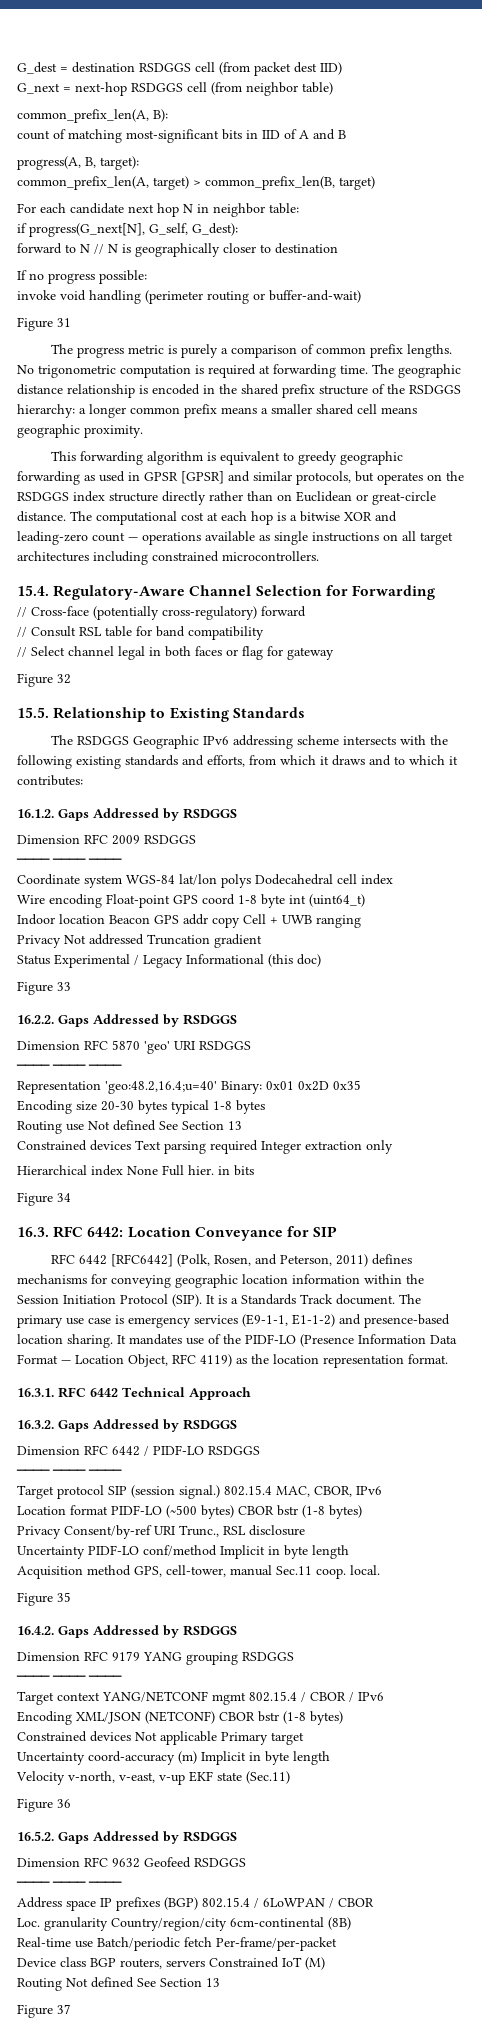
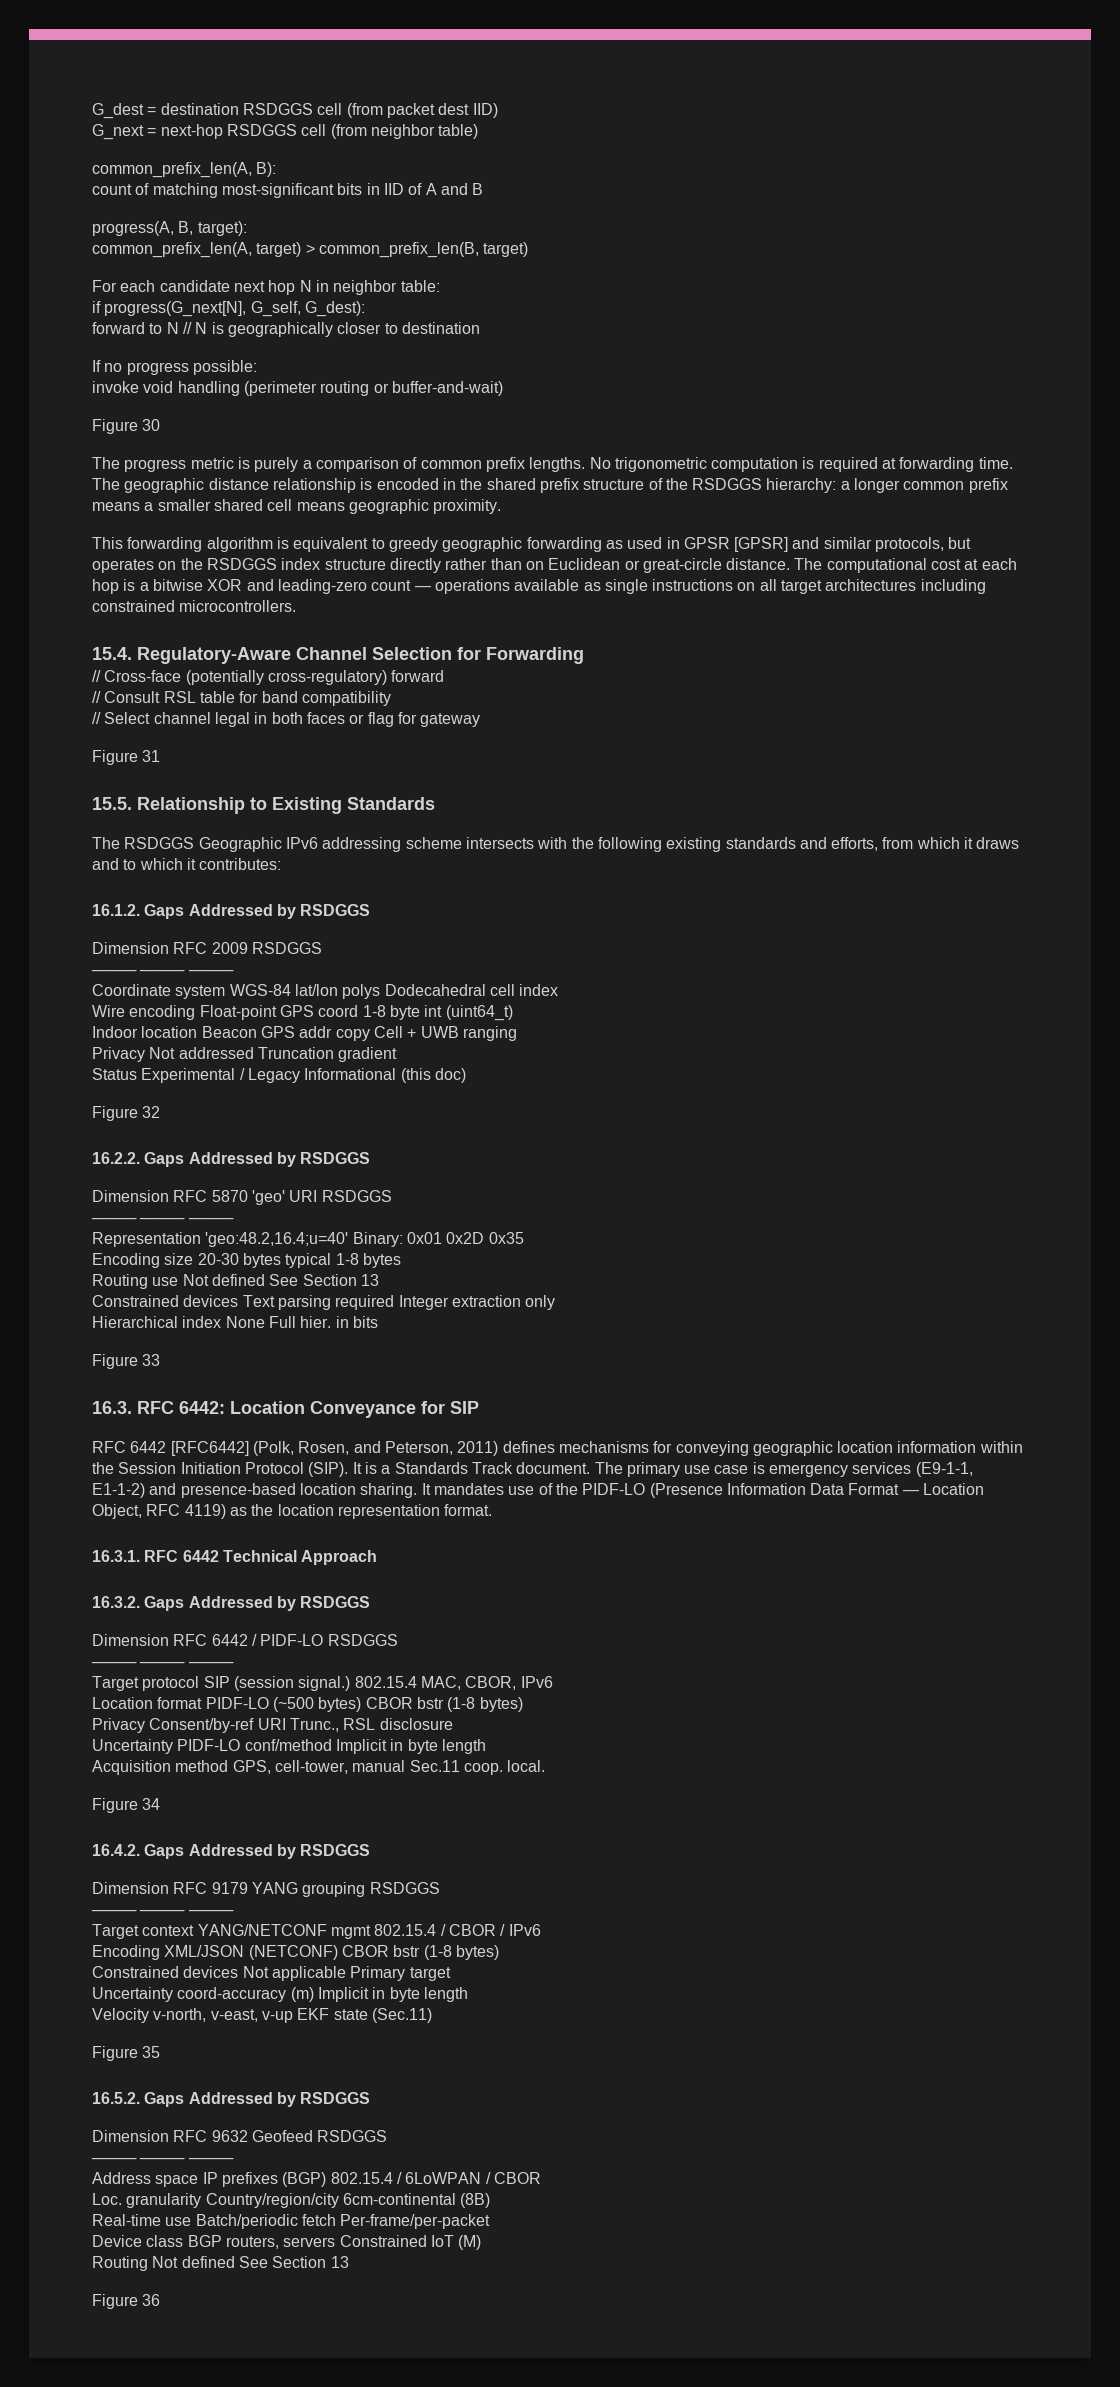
- Figure 31
+ Figure 30
- Figure 32
+ Figure 31
- Figure 33
+ Figure 32
- Figure 34
+ Figure 33
- Figure 35
+ Figure 34
- Figure 36
+ Figure 35
- Figure 37
+ Figure 36

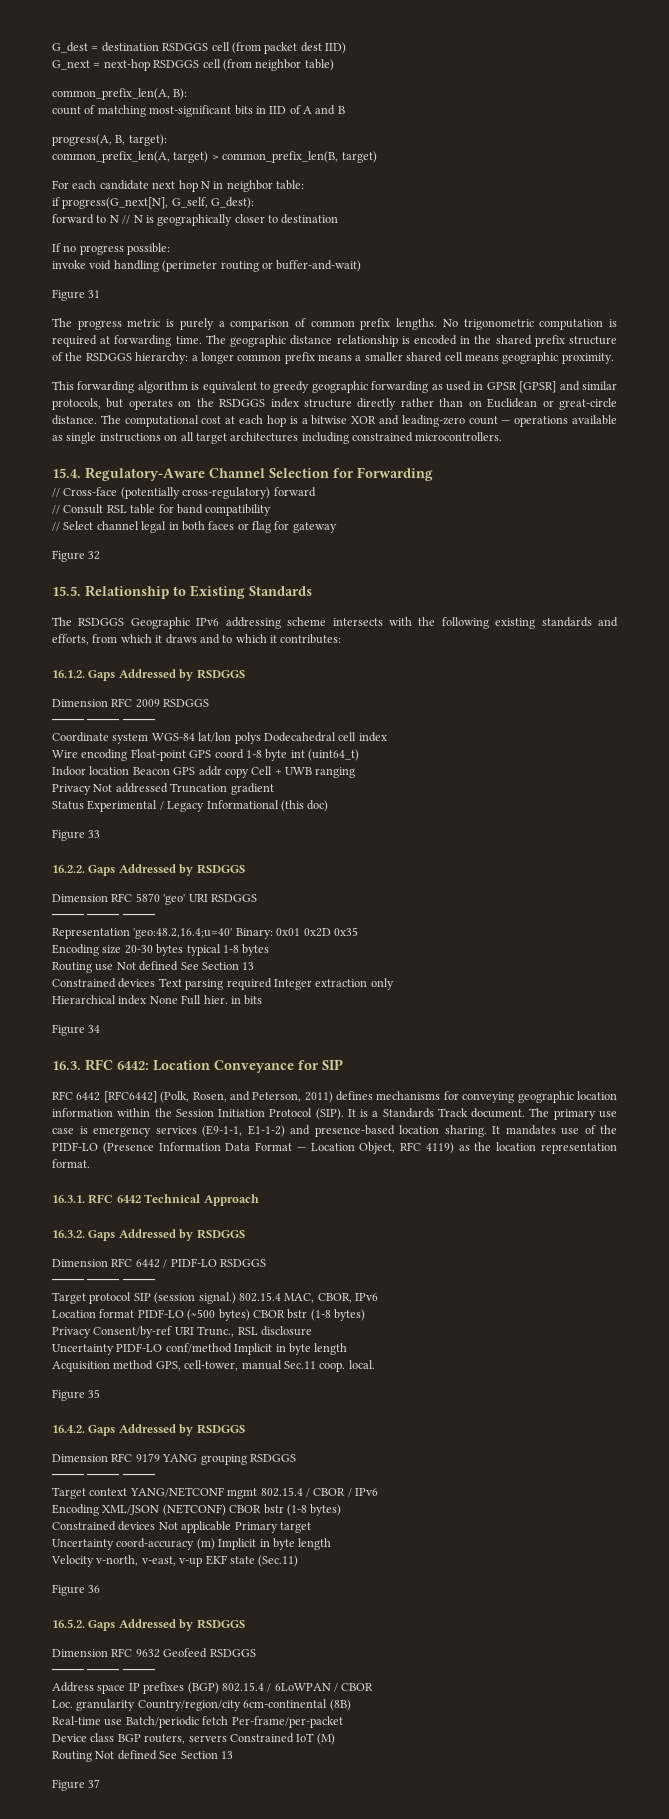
- Figure 30
+ Figure 31
- Figure 31
+ Figure 32
- Figure 32
+ Figure 33
- Figure 33
+ Figure 34
- Figure 34
+ Figure 35
- Figure 35
+ Figure 36
- Figure 36
+ Figure 37

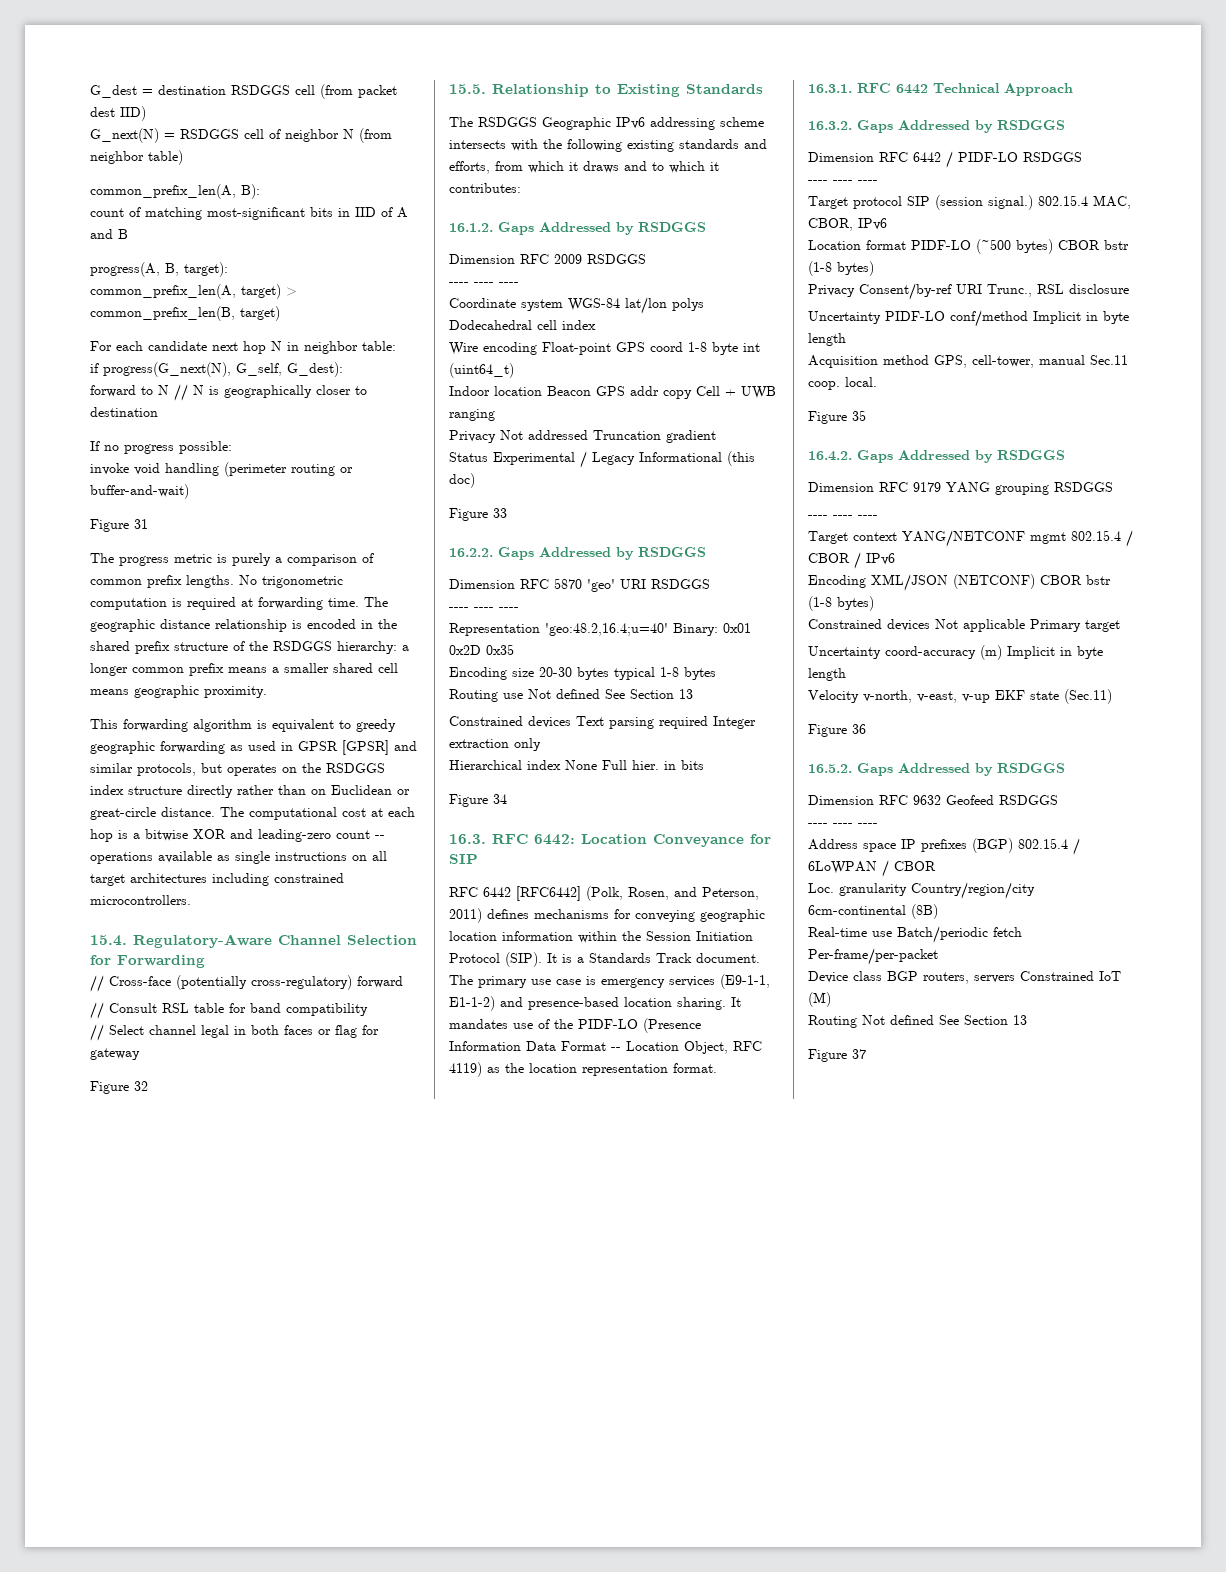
- G_next = next-hop RSDGGS cell (from neighbor table)
+ G_next(N) = RSDGGS cell of neighbor N (from neighbor table)
- if progress(G_next[N], G_self, G_dest):
+ if progress(G_next(N), G_self, G_dest):
- The computational cost at each hop is a bitwise XOR and leading-zero count — operations available as single instructions on all target architectures including constrained microcontrollers.
+ The computational cost at each hop is a bitwise XOR and leading-zero count -- operations available as single instructions on all target architectures including constrained microcontrollers.
  Dimension RFC 2009 RSDGGS
- ──── ──── ────
+ ---- ---- ----
  Dimension RFC 5870 'geo' URI RSDGGS
- ──── ──── ────
+ ---- ---- ----
- It mandates use of the PIDF-LO (Presence Information Data Format — Location Object, RFC 4119) as the location representation format.
+ It mandates use of the PIDF-LO (Presence Information Data Format -- Location Object, RFC 4119) as the location representation format.
  Dimension RFC 6442 / PIDF-LO RSDGGS
- ──── ──── ────
+ ---- ---- ----
  Dimension RFC 9179 YANG grouping RSDGGS
- ──── ──── ────
+ ---- ---- ----
  Dimension RFC 9632 Geofeed RSDGGS
- ──── ──── ────
+ ---- ---- ----

